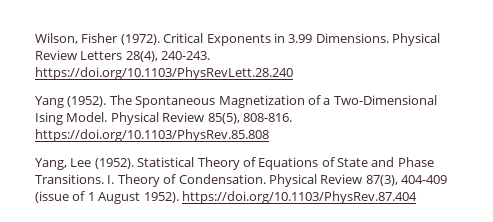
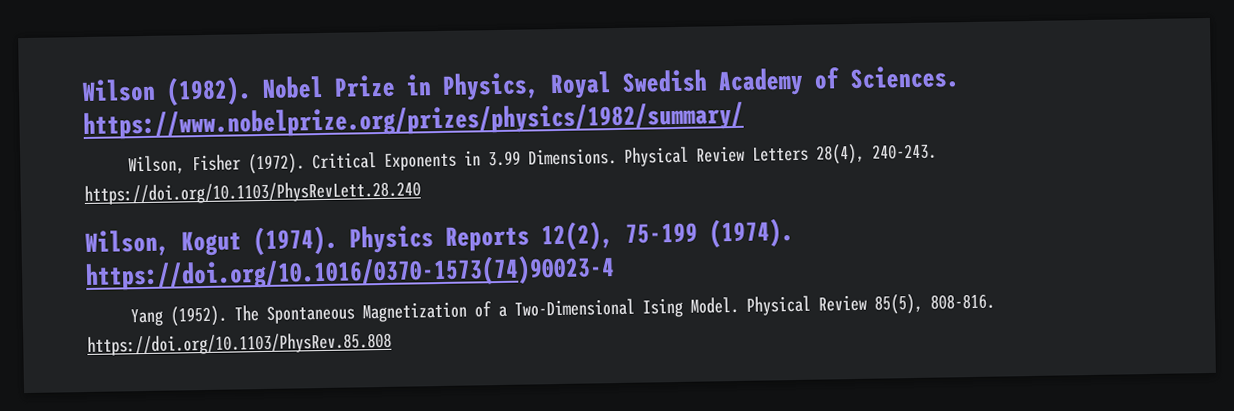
+ Wilson (1982). Nobel Prize in Physics, Royal Swedish Academy of Sciences. https://www.nobelprize.org/prizes/physics/1982/summary/
+ Wilson, Kogut (1974). Physics Reports 12(2), 75-199 (1974). https://doi.org/10.1016/0370-1573(74)90023-4
- Yang, Lee (1952). Statistical Theory of Equations of State and Phase Transitions. I. Theory of Condensation. Physical Review 87(3), 404-409 (issue of 1 August 1952). https://doi.org/10.1103/PhysRev.87.404

